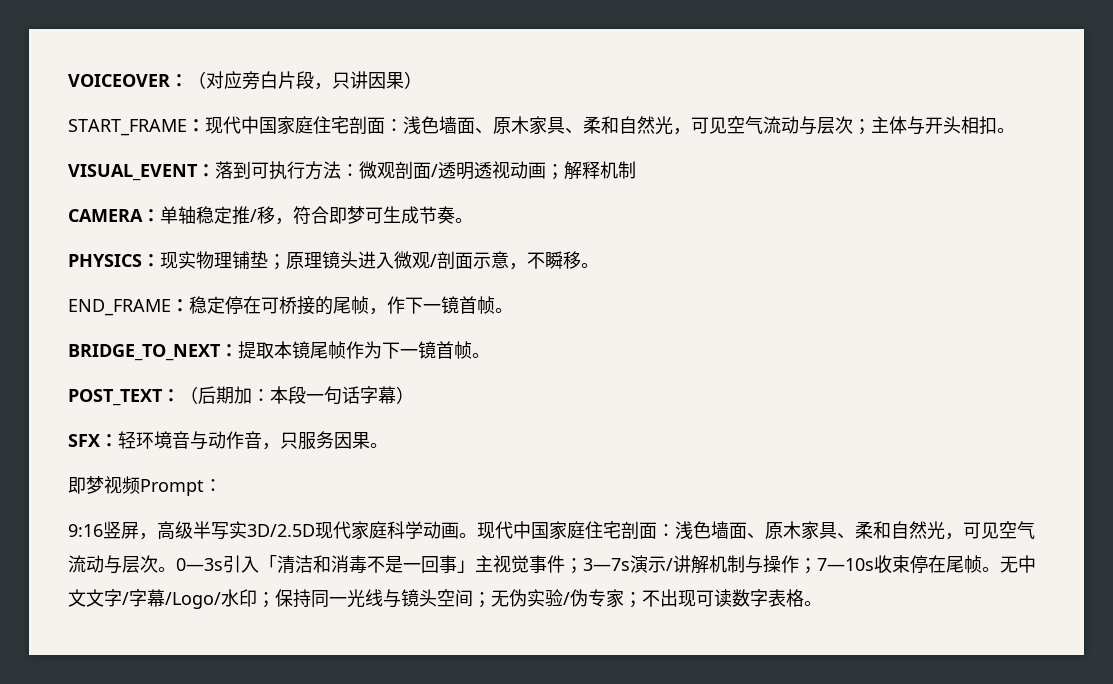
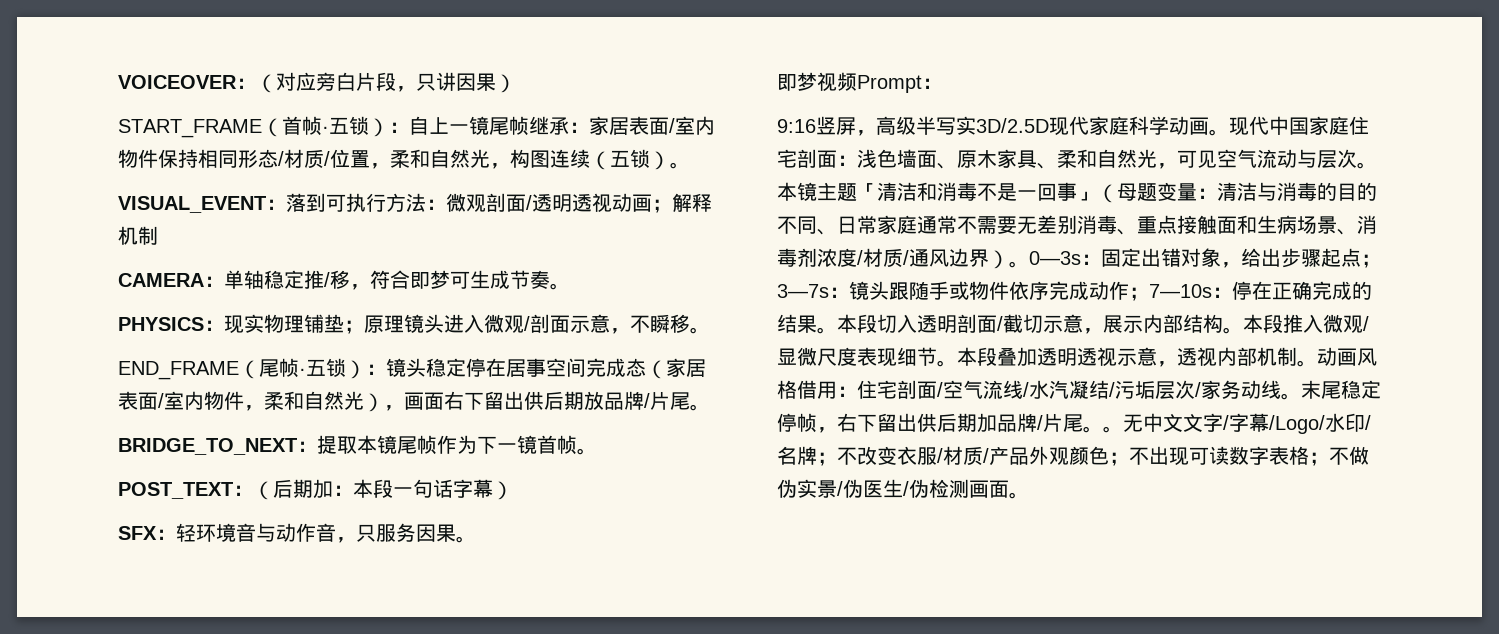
- START_FRAME：现代中国家庭住宅剖面：浅色墙面、原木家具、柔和自然光，可见空气流动与层次；主体与开头相扣。
+ START_FRAME（首帧·五锁）：自上一镜尾帧继承：家居表面/室内物件保持相同形态/材质/位置，柔和自然光，构图连续（五锁）。
- END_FRAME：稳定停在可桥接的尾帧，作下一镜首帧。
+ END_FRAME（尾帧·五锁）：镜头稳定停在居事空间完成态（家居表面/室内物件，柔和自然光），画面右下留出供后期放品牌/片尾。
- 0—3s引入「清洁和消毒不是一回事」主视觉事件；3—7s演示/讲解机制与操作；7—10s收束停在尾帧。
+ 本镜主题「清洁和消毒不是一回事」（母题变量：清洁与消毒的目的不同、日常家庭通常不需要无差别消毒、重点接触面和生病场景、消毒剂浓度/材质/通风边界）。0—3s：固定出错对象，给出步骤起点；3—7s：镜头跟随手或物件依序完成动作；7—10s：停在正确完成的结果。本段切入透明剖面/截切示意，展示内部结构。本段推入微观/显微尺度表现细节。本段叠加透明透视示意，透视内部机制。动画风格借用：住宅剖面/空气流线/水汽凝结/污垢层次/家务动线。末尾稳定停帧，右下留出供后期加品牌/片尾。。
- 无中文文字/字幕/Logo/水印；保持同一光线与镜头空间；无伪实验/伪专家；不出现可读数字表格。
+ 无中文文字/字幕/Logo/水印/名牌；不改变衣服/材质/产品外观颜色；不出现可读数字表格；不做伪实景/伪医生/伪检测画面。

